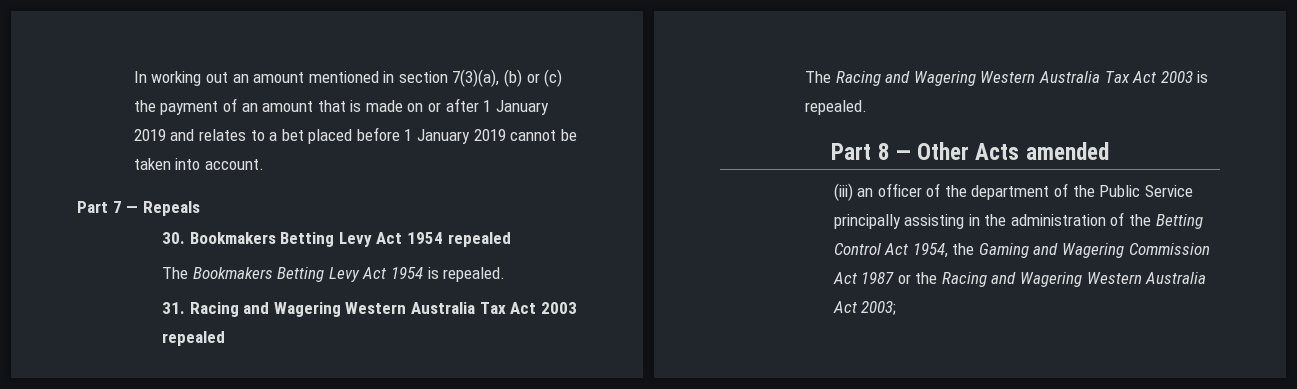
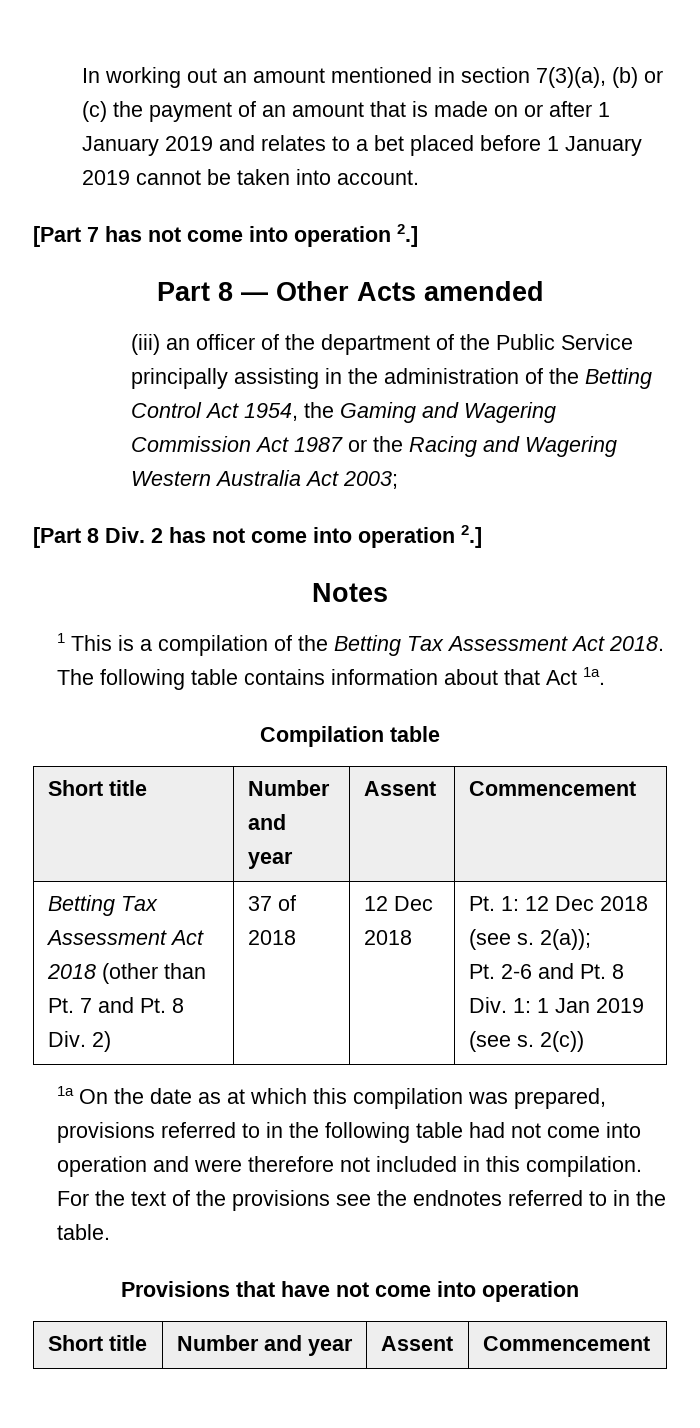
- Part 7 — Repeals
- 30. Bookmakers Betting Levy Act 1954 repealed
- The Bookmakers Betting Levy Act 1954 is repealed.
- 31. Racing and Wagering Western Australia Tax Act 2003 repealed
- The Racing and Wagering Western Australia Tax Act 2003 is repealed.
+ [Part 7 has not come into operation 2.]
+ [Part 8 Div. 2 has not come into operation 2.]
+ Notes
+ 1 This is a compilation of the Betting Tax Assessment Act 2018. The following table contains information about that Act 1a.
+ Compilation table
+ Short title | Number and year | Assent | Commencement
+ Betting Tax Assessment Act 2018 (other than Pt. 7 and Pt. 8 Div. 2) | 37 of 2018 | 12 Dec 2018 | Pt. 1: 12 Dec 2018 (see s. 2(a));
+ Pt. 2-6 and Pt. 8 Div. 1: 1 Jan 2019 (see s. 2(c))
+ 1a On the date as at which this compilation was prepared, provisions referred to in the following table had not come into operation and were therefore not included in this compilation. For the text of the provisions see the endnotes referred to in the table.
+ Provisions that have not come into operation
+ Short title | Number and year | Assent | Commencement

